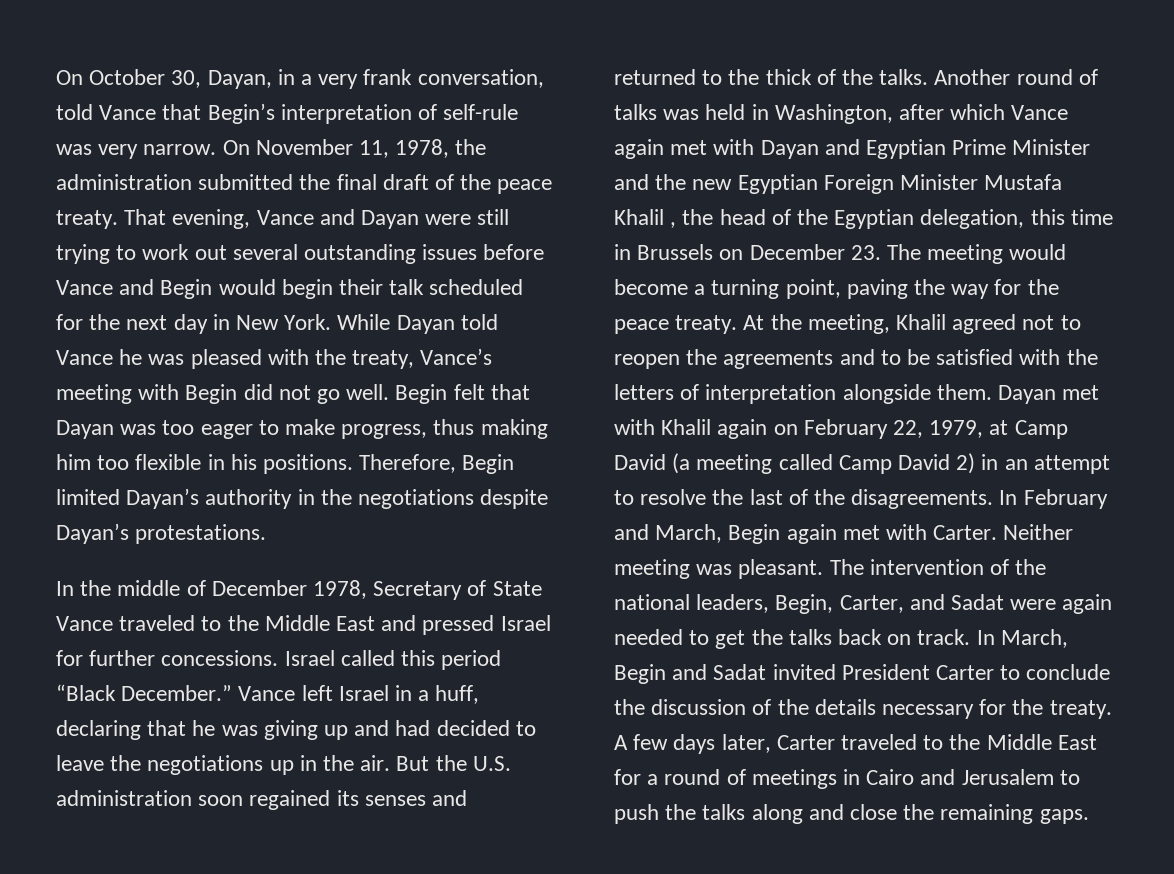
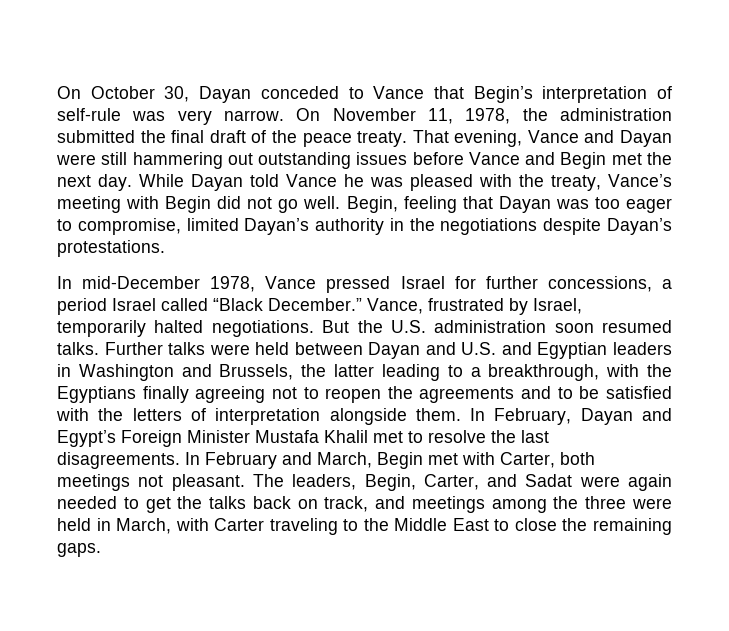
- On October 30, Dayan, in a very frank conversation, told Vance that Begin’s interpretation of self-rule was very narrow.
+ On October 30, Dayan conceded to Vance that Begin’s interpretation of self-rule was very narrow.
- That evening, Vance and Dayan were still trying to work out several outstanding issues before Vance and Begin would begin their talk scheduled for the next day in New York.
+ That evening, Vance and Dayan were still hammering out outstanding issues before Vance and Begin met the next day.
- Begin felt that Dayan was too eager to make progress, thus making him too flexible in his positions. Therefore, Begin limited Dayan’s authority in the negotiations despite Dayan’s protestations.
+ Begin, feeling that Dayan was too eager to compromise, limited Dayan’s authority in the negotiations despite Dayan’s protestations.
- In the middle of December 1978, Secretary of State Vance traveled to the Middle East and pressed Israel for further concessions. Israel called this period “Black December.” Vance left Israel in a huff, declaring that he was giving up and had decided to leave the negotiations up in the air.
+ In mid-December 1978, Vance pressed Israel for further concessions, a period Israel called “Black December.” Vance, frustrated by Israel, temporarily halted negotiations.
- But the U.S. administration soon regained its senses and returned to the thick of the talks. Another round of talks was held in Washington, after which Vance again met with Dayan and Egyptian Prime Minister and the new Egyptian Foreign Minister Mustafa Khalil , the head of the Egyptian delegation, this time in Brussels on December 23. The meeting would become a turning point, paving the way for the peace treaty. At the meeting, Khalil agreed not to reopen the agreements and to be satisfied with the letters of interpretation alongside them.
+ But the U.S. administration soon resumed talks. Further talks were held between Dayan and U.S. and Egyptian leaders in Washington and Brussels, the latter leading to a breakthrough, with the Egyptians finally agreeing not to reopen the agreements and to be satisfied with the letters of interpretation alongside them.
- Dayan met with Khalil again on February 22, 1979, at Camp David (a meeting called Camp David 2) in an attempt to resolve the last of the disagreements.
+ In February, Dayan and Egypt’s Foreign Minister Mustafa Khalil met to resolve the last disagreements.
- In February and March, Begin again met with Carter. Neither meeting was pleasant. The intervention of the national leaders, Begin, Carter, and Sadat were again needed to get the talks back on track. In March, Begin and Sadat invited President Carter to conclude the discussion of the details necessary for the treaty. A few days later, Carter traveled to the Middle East for a round of meetings in Cairo and Jerusalem to push the talks along and close the remaining gaps.
+ In February and March, Begin met with Carter, both meetings not pleasant. The leaders, Begin, Carter, and Sadat were again needed to get the talks back on track, and meetings among the three were held in March, with Carter traveling to the Middle East to close the remaining gaps.

